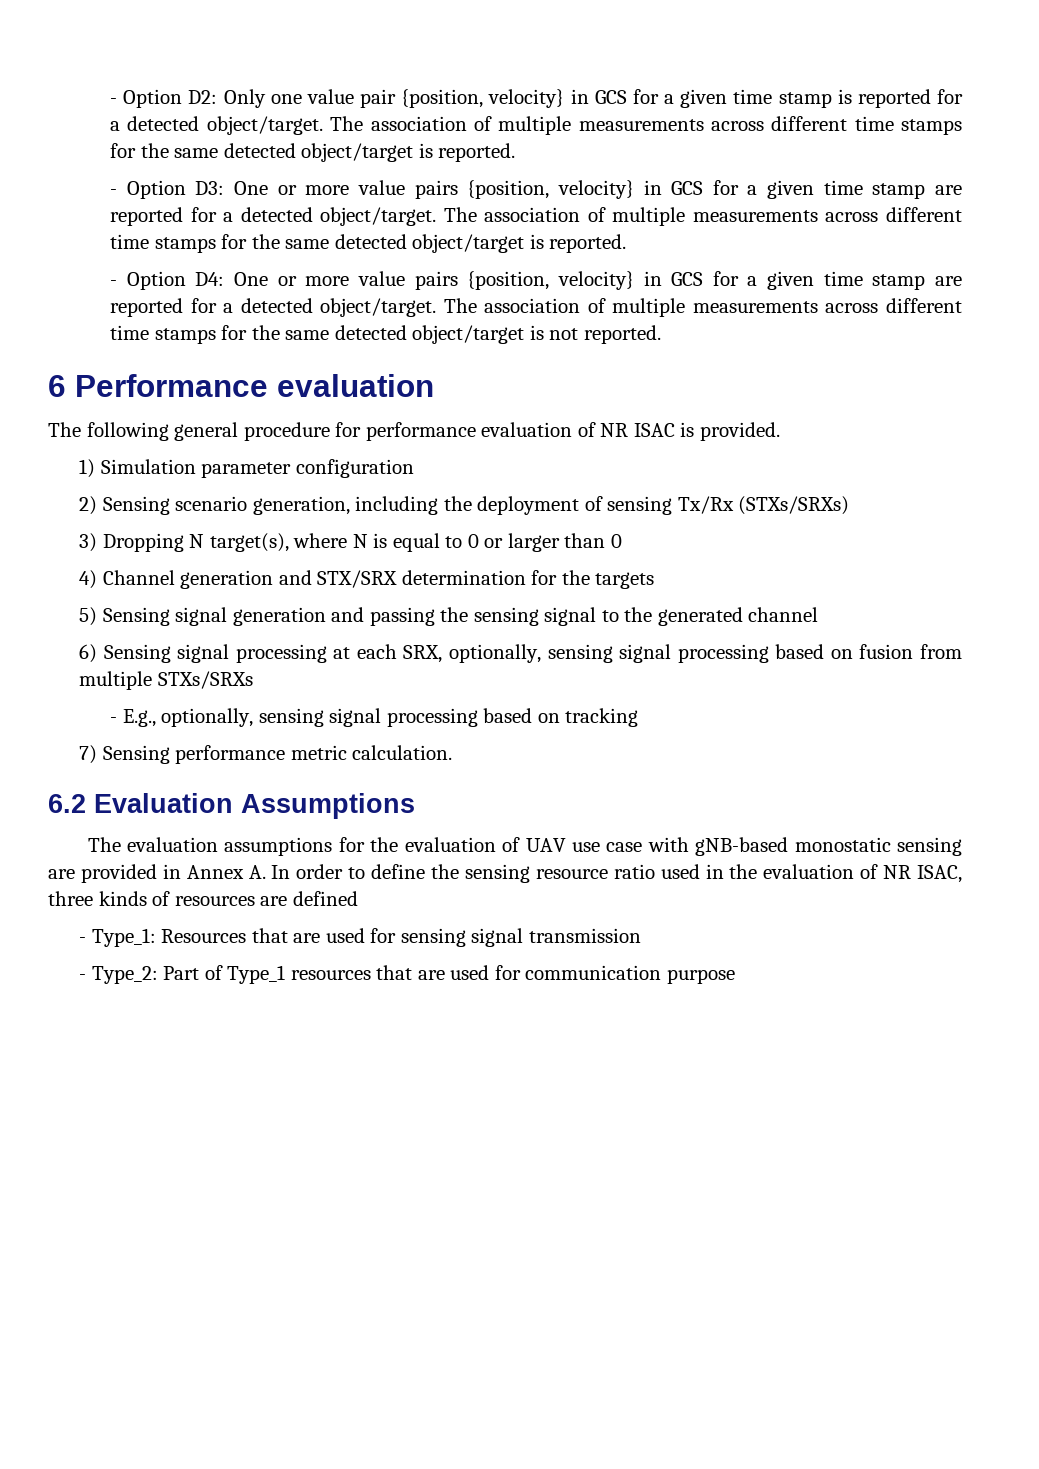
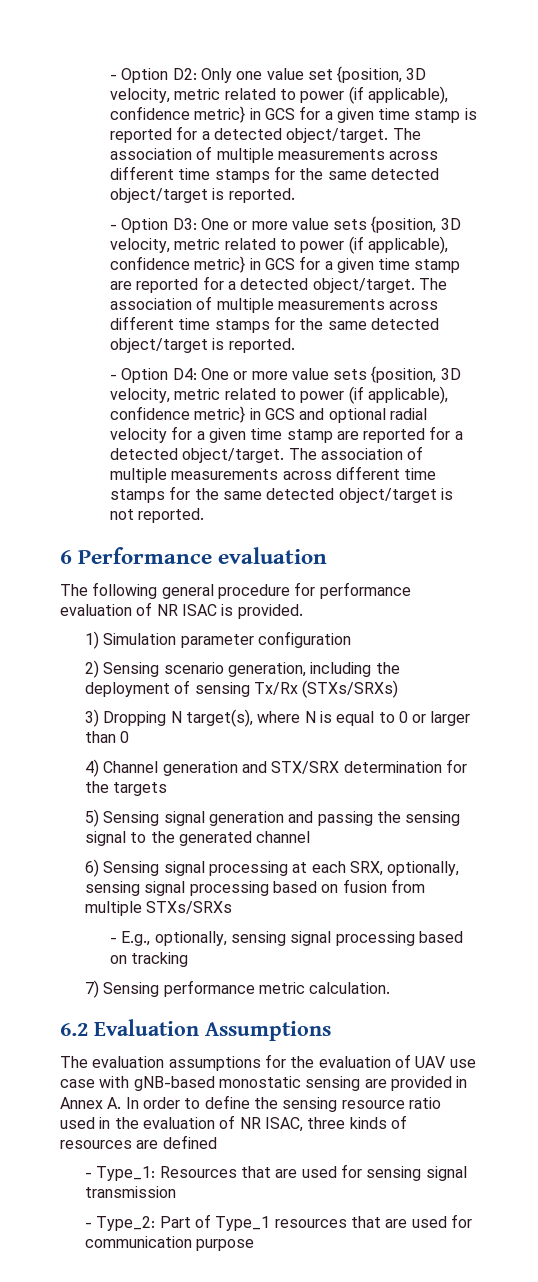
- - Option D2: Only one value pair {position, velocity} in GCS for a given time stamp is reported for a detected object/target.
+ - Option D2: Only one value set {position, 3D velocity, metric related to power (if applicable), confidence metric} in GCS for a given time stamp is reported for a detected object/target.
- - Option D3: One or more value pairs {position, velocity} in GCS for a given time stamp are reported for a detected object/target.
+ - Option D3: One or more value sets {position, 3D velocity, metric related to power (if applicable), confidence metric} in GCS for a given time stamp are reported for a detected object/target.
- - Option D4: One or more value pairs {position, velocity} in GCS for a given time stamp are reported for a detected object/target.
+ - Option D4: One or more value sets {position, 3D velocity, metric related to power (if applicable), confidence metric} in GCS and optional radial velocity for a given time stamp are reported for a detected object/target.

